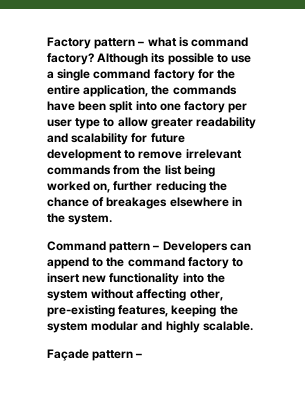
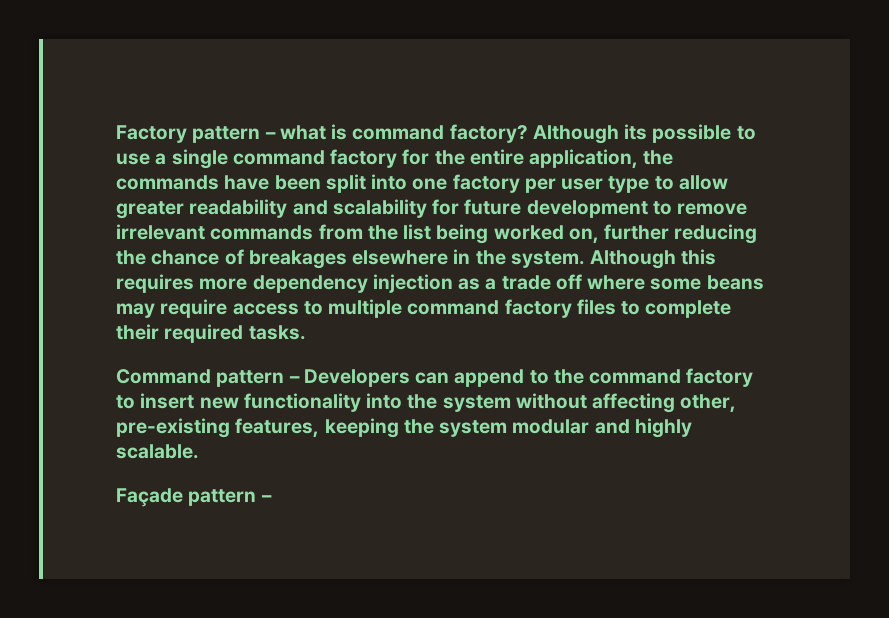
+ Although this requires more dependency injection as a trade off where some beans may require access to multiple command factory files to complete their required tasks.

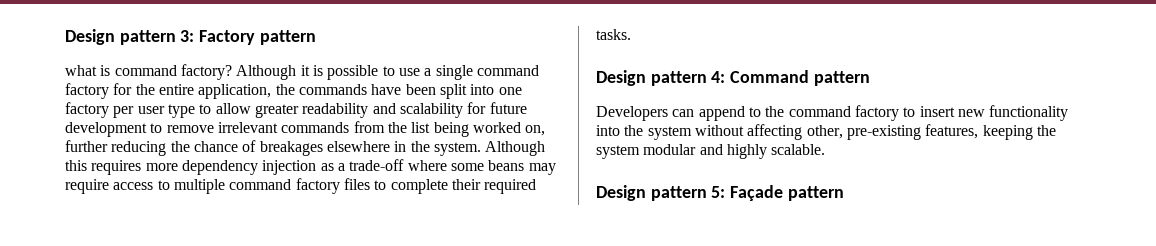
- Factory pattern – what is command factory?
+ Design pattern 3: Factory pattern
+ what is command factory?
- Although its possible to use a single command factory for the entire application, the commands have been split into one factory per user type to allow greater readability and scalability for future development to remove irrelevant commands from the list being worked on, further reducing the chance of breakages elsewhere in the system.
+ Although it is possible to use a single command factory for the entire application, the commands have been split into one factory per user type to allow greater readability and scalability for future development to remove irrelevant commands from the list being worked on, further reducing the chance of breakages elsewhere in the system.
- Although this requires more dependency injection as a trade off where some beans may require access to multiple command factory files to complete their required tasks.
+ Although this requires more dependency injection as a trade-off where some beans may require access to multiple command factory files to complete their required tasks.
- Command pattern – Developers can append to the command factory to insert new functionality into the system without affecting other, pre-existing features, keeping the system modular and highly scalable.
+ Design pattern 4: Command pattern
+ Developers can append to the command factory to insert new functionality into the system without affecting other, pre-existing features, keeping the system modular and highly scalable.
- Façade pattern –
+ Design pattern 5: Façade pattern

